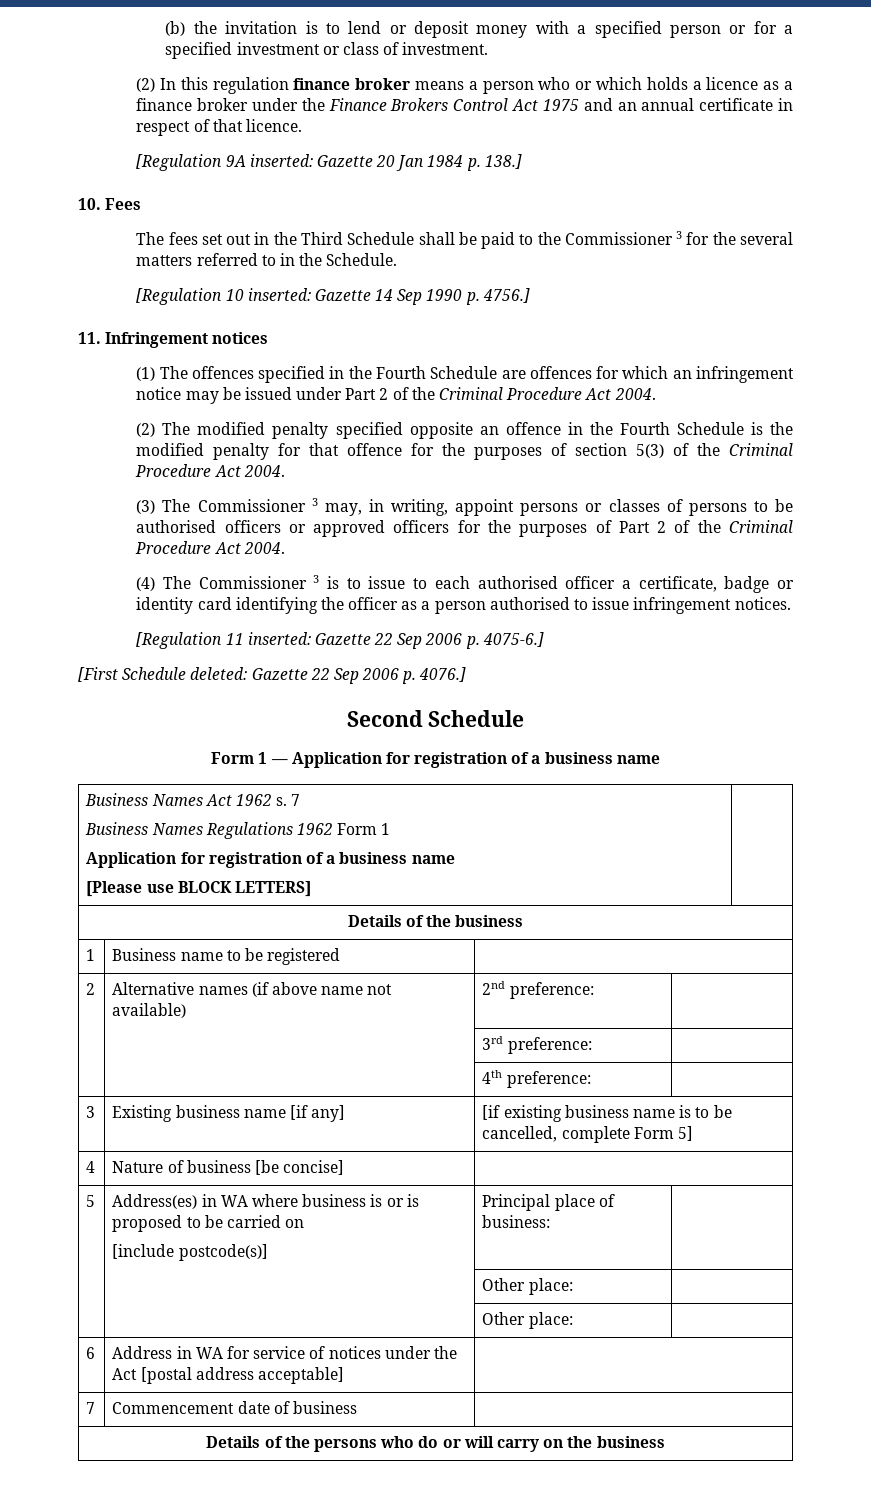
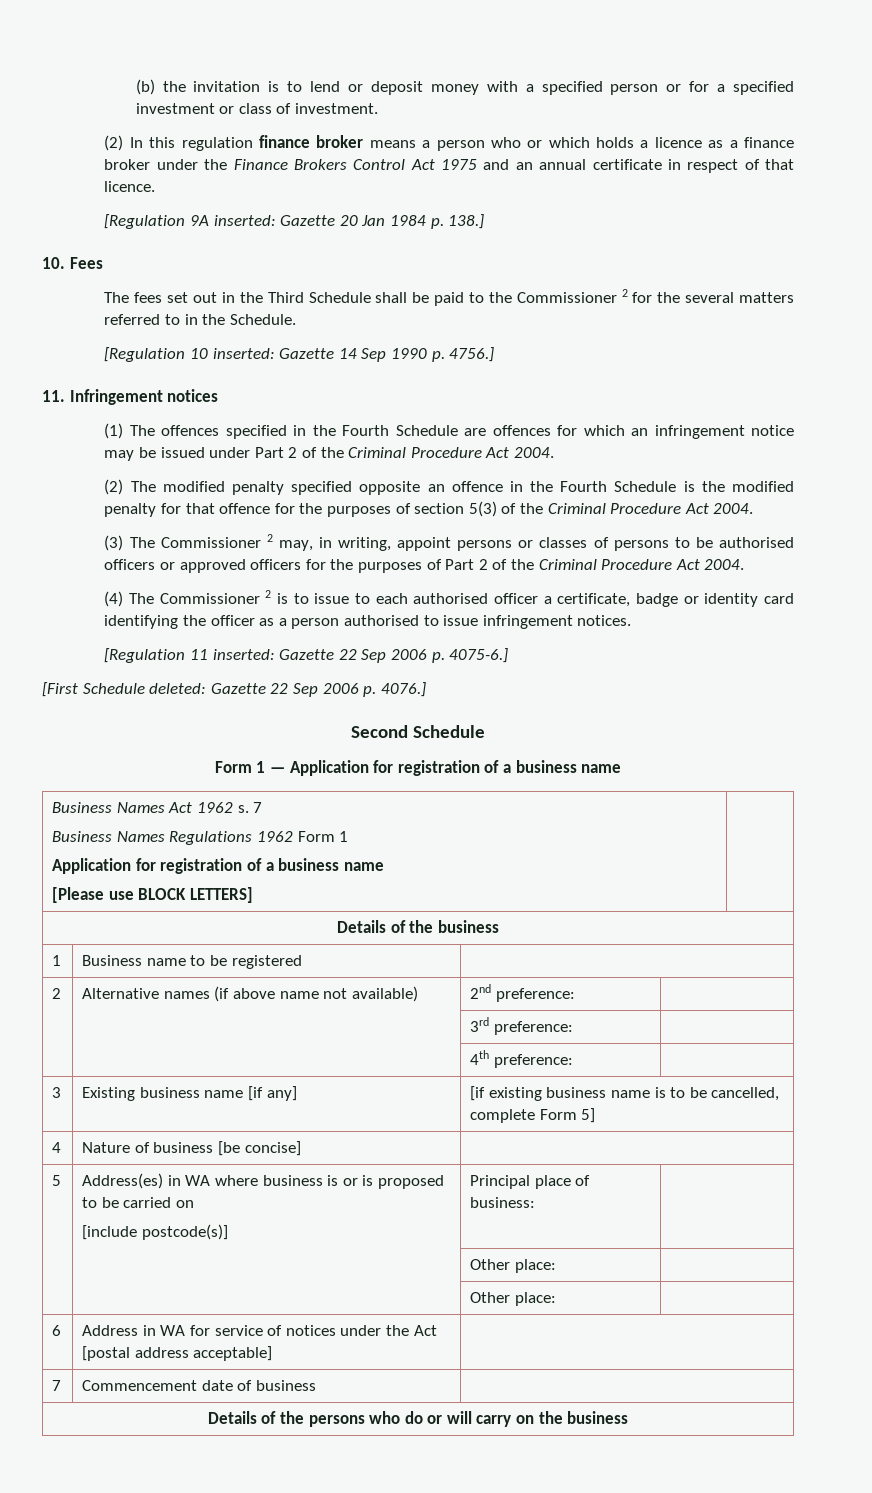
- The fees set out in the Third Schedule shall be paid to the Commissioner 3 for the several matters referred to in the Schedule.
+ The fees set out in the Third Schedule shall be paid to the Commissioner 2 for the several matters referred to in the Schedule.
- (3) The Commissioner 3 may, in writing, appoint persons or classes of persons to be authorised officers or approved officers for the purposes of Part 2 of the Criminal Procedure Act 2004.
+ (3) The Commissioner 2 may, in writing, appoint persons or classes of persons to be authorised officers or approved officers for the purposes of Part 2 of the Criminal Procedure Act 2004.
- (4) The Commissioner 3 is to issue to each authorised officer a certificate, badge or identity card identifying the officer as a person authorised to issue infringement notices.
+ (4) The Commissioner 2 is to issue to each authorised officer a certificate, badge or identity card identifying the officer as a person authorised to issue infringement notices.

